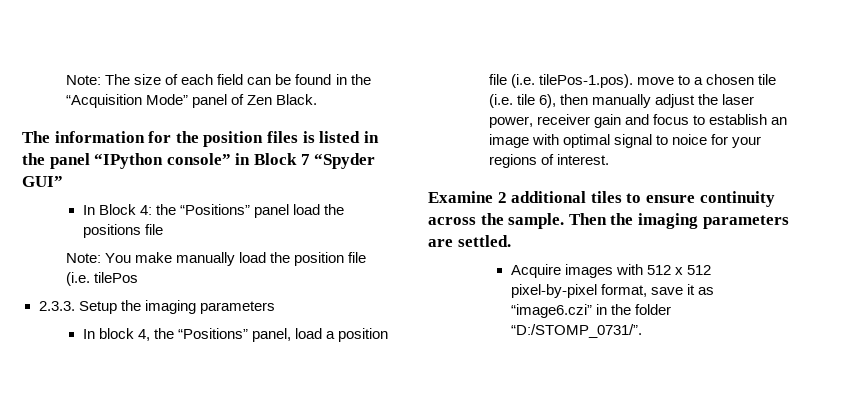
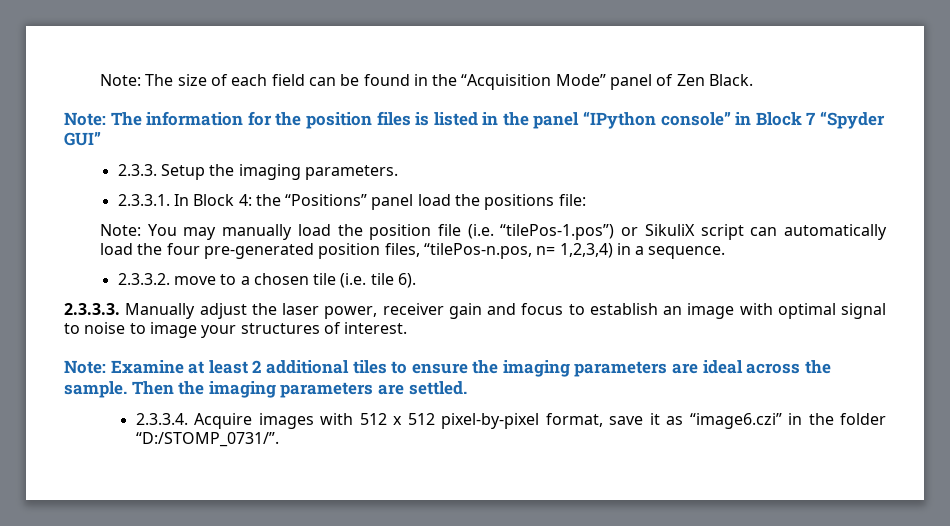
- The information for the position files is listed in the panel “IPython console” in Block 7 “Spyder GUI”
+ Note: The information for the position files is listed in the panel “IPython console” in Block 7 “Spyder GUI”
- In Block 4: the “Positions” panel load the positions file
+ 2.3.3. Setup the imaging parameters.
+ 2.3.3.1. In Block 4: the “Positions” panel load the positions file:
- Note: You make manually load the position file (i.e. tilePos
- 2.3.3. Setup the imaging parameters
- In block 4, the “Positions” panel, load a position file (i.e. tilePos-1.pos). move to a chosen tile (i.e. tile 6), then manually adjust the laser power, receiver gain and focus to establish an image with optimal signal to noice for your regions of interest.
- Examine 2 additional tiles to ensure continuity across the sample.
+ Note: You may manually load the position file (i.e. “tilePos-1.pos”) or SikuliX script can automatically load the four pre-generated position files, “tilePos-n.pos, n= 1,2,3,4) in a sequence.
+ 2.3.3.2. move to a chosen tile (i.e. tile 6).
+ 2.3.3.3. Manually adjust the laser power, receiver gain and focus to establish an image with optimal signal to noise to image your structures of interest.
+ Note: Examine at least 2 additional tiles to ensure the imaging parameters are ideal across the sample.
- Acquire images with 512 x 512 pixel-by-pixel format, save it as “image6.czi” in the folder “D:/STOMP_0731/”.
+ 2.3.3.4. Acquire images with 512 x 512 pixel-by-pixel format, save it as “image6.czi” in the folder “D:/STOMP_0731/”.

